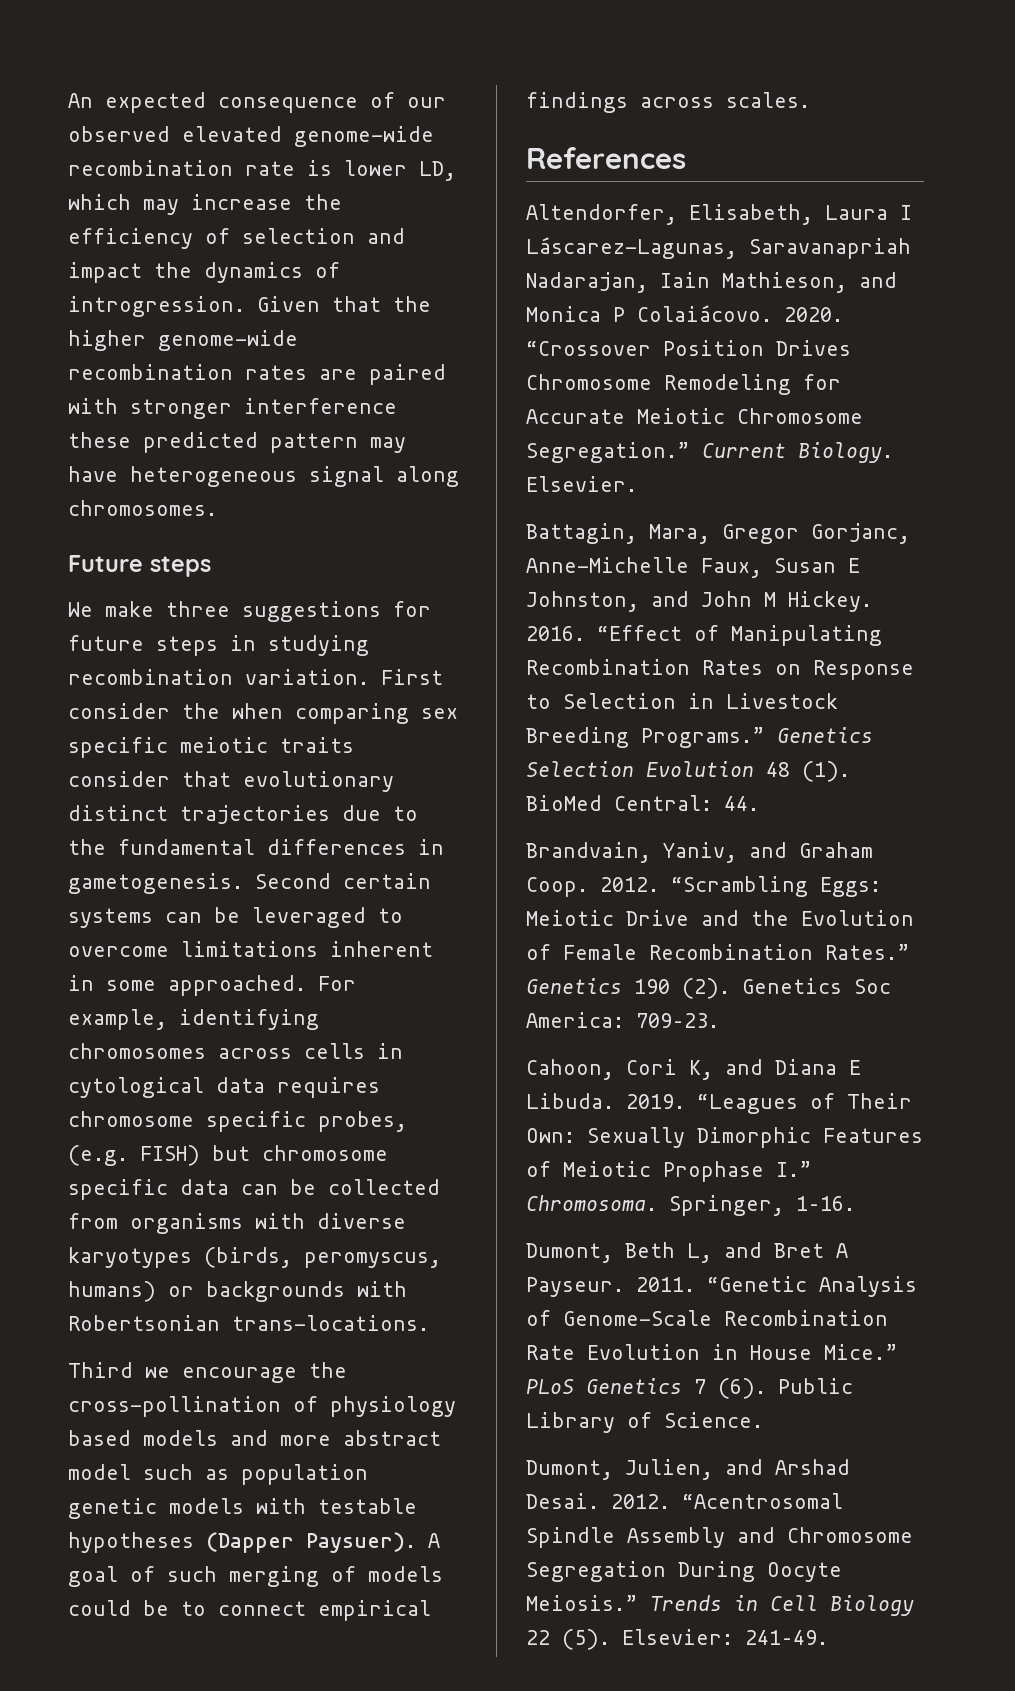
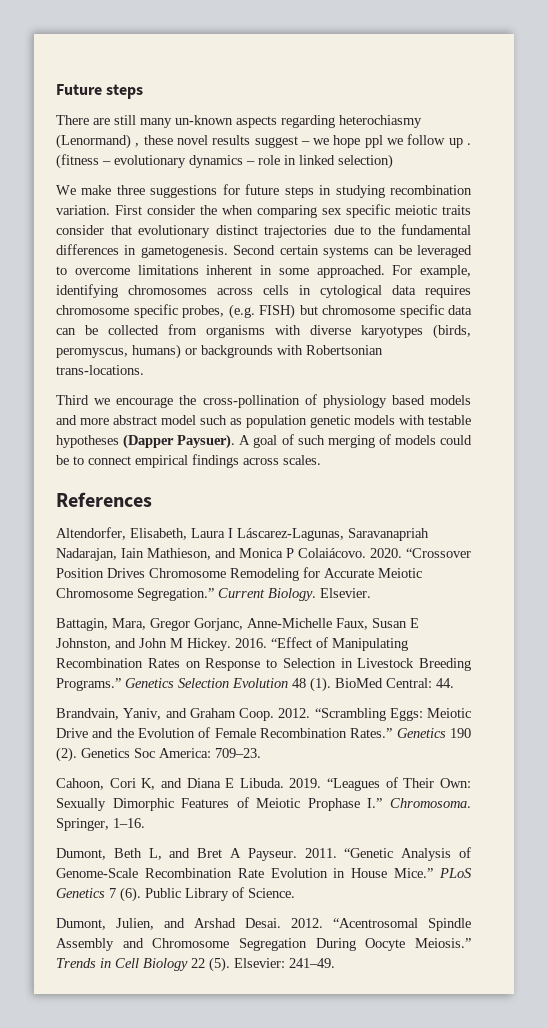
- An expected consequence of our observed elevated genome-wide recombination rate is lower LD, which may increase the efficiency of selection and impact the dynamics of introgression. Given that the higher genome-wide recombination rates are paired with stronger interference these predicted pattern may have heterogeneous signal along chromosomes.
  Future steps
+ There are still many un-known aspects regarding heterochiasmy (Lenormand) , these novel results suggest – we hope ppl we follow up . (fitness – evolutionary dynamics – role in linked selection)

